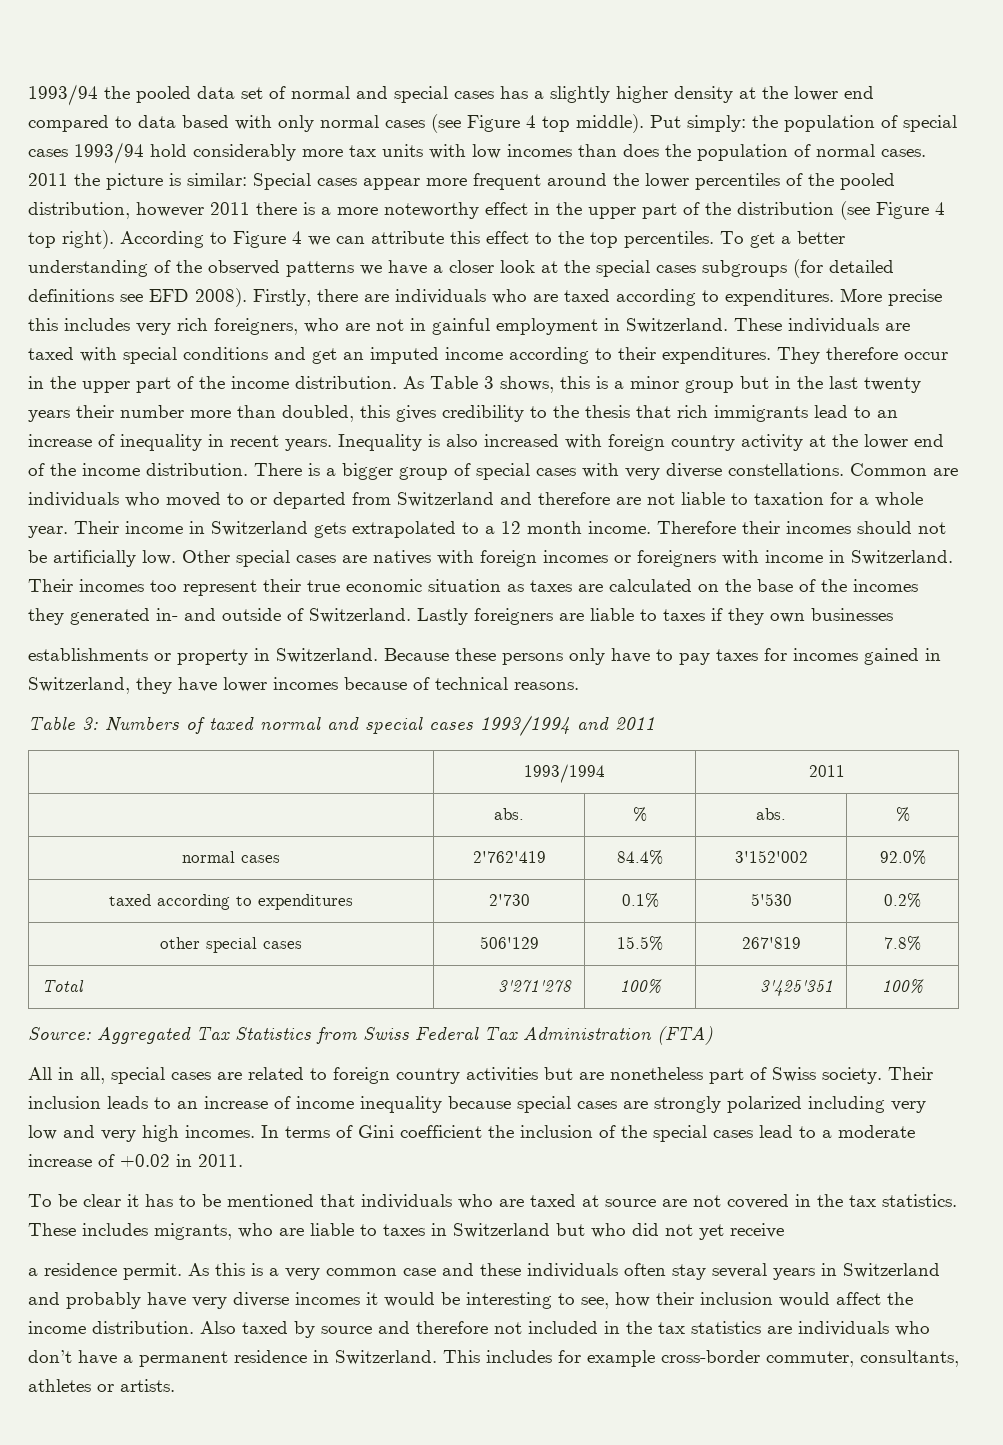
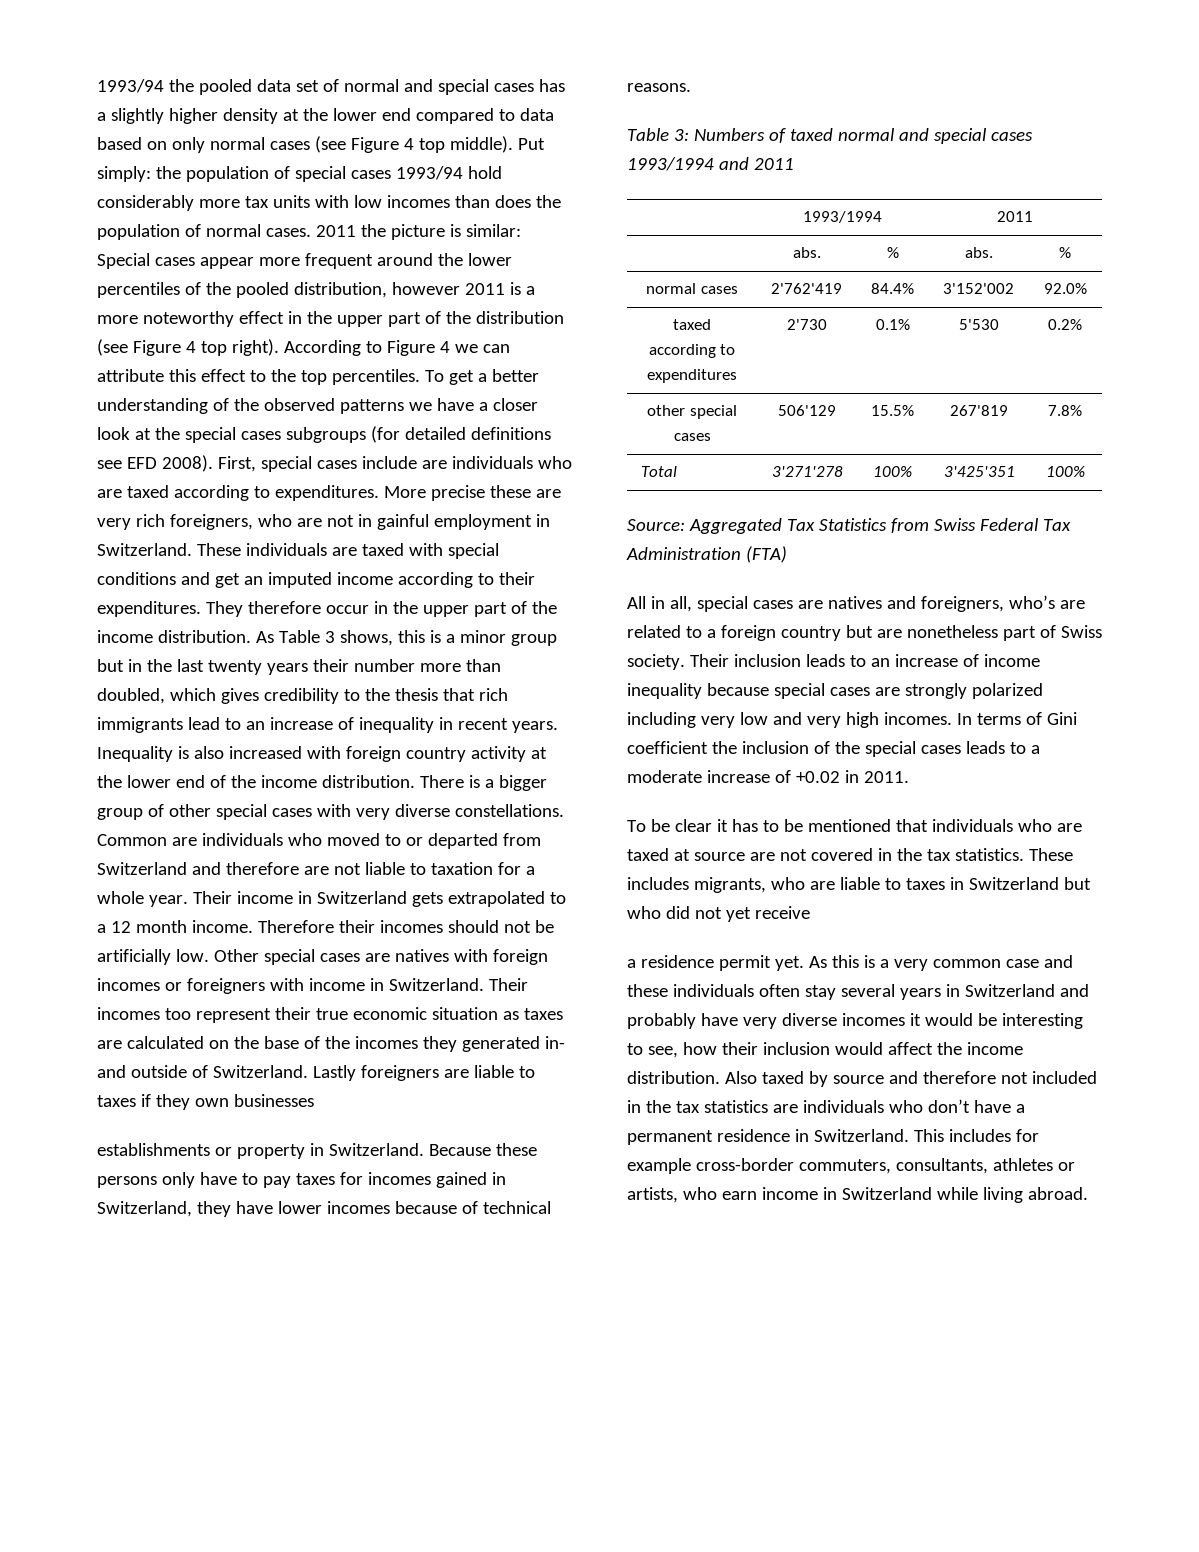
- 1993/94 the pooled data set of normal and special cases has a slightly higher density at the lower end compared to data based with only normal cases (see Figure 4 top middle).
+ 1993/94 the pooled data set of normal and special cases has a slightly higher density at the lower end compared to data based on only normal cases (see Figure 4 top middle).
- 2011 the picture is similar: Special cases appear more frequent around the lower percentiles of the pooled distribution, however 2011 there is a more noteworthy effect in the upper part of the distribution (see Figure 4 top right).
+ 2011 the picture is similar: Special cases appear more frequent around the lower percentiles of the pooled distribution, however 2011 is a more noteworthy effect in the upper part of the distribution (see Figure 4 top right).
- Firstly, there are individuals who are taxed according to expenditures.
+ First, special cases include are individuals who are taxed according to expenditures.
- More precise this includes very rich foreigners, who are not in gainful employment in Switzerland.
+ More precise these are very rich foreigners, who are not in gainful employment in Switzerland.
- As Table 3 shows, this is a minor group but in the last twenty years their number more than doubled, this gives credibility to the thesis that rich immigrants lead to an increase of inequality in recent years.
+ As Table 3 shows, this is a minor group but in the last twenty years their number more than doubled, which gives credibility to the thesis that rich immigrants lead to an increase of inequality in recent years.
- There is a bigger group of special cases with very diverse constellations.
+ There is a bigger group of other special cases with very diverse constellations.
- All in all, special cases are related to foreign country activities but are nonetheless part of Swiss society.
+ All in all, special cases are natives and foreigners, who’s are related to a foreign country but are nonetheless part of Swiss society.
- In terms of Gini coefficient the inclusion of the special cases lead to a moderate increase of +0.02 in 2011.
+ In terms of Gini coefficient the inclusion of the special cases leads to a moderate increase of +0.02 in 2011.
- a residence permit.
+ a residence permit yet.
- This includes for example cross-border commuter, consultants, athletes or artists.
+ This includes for example cross-border commuters, consultants, athletes or artists, who earn income in Switzerland while living abroad.

